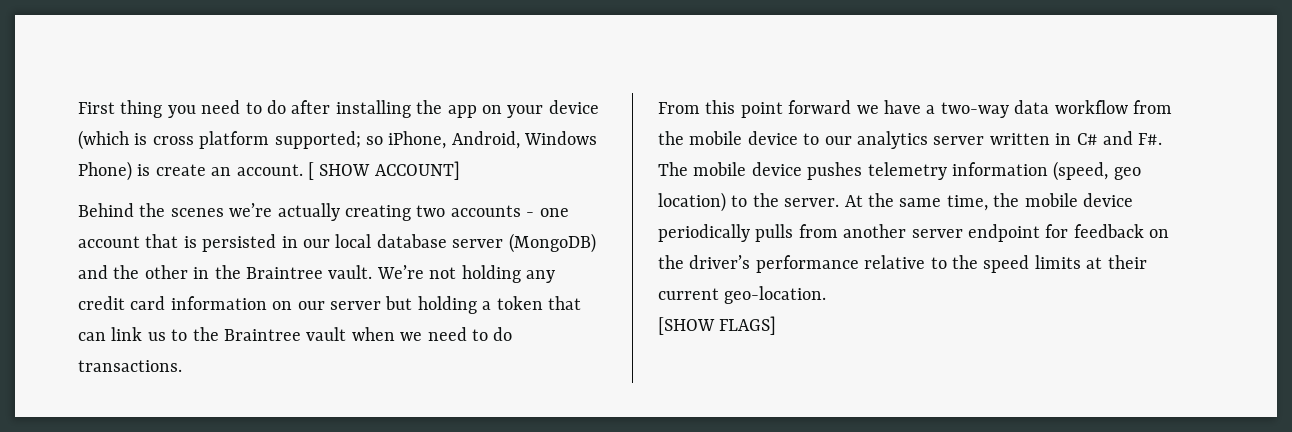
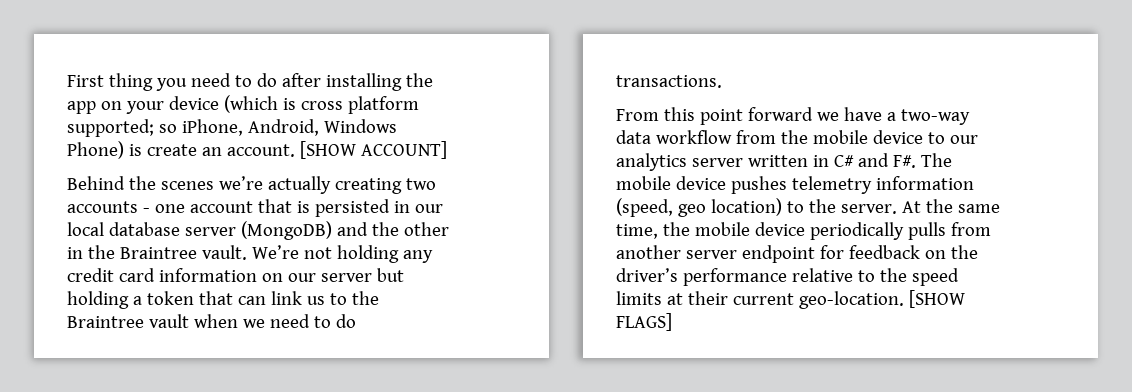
- [ SHOW ACCOUNT]
+ [SHOW ACCOUNT]
- At the same time, the mobile device periodically pulls from another server endpoint for feedback on the driver’s performance relative to the speed limits at their current geo-location.
- [SHOW FLAGS]
+ At the same time, the mobile device periodically pulls from another server endpoint for feedback on the driver’s performance relative to the speed limits at their current geo-location. [SHOW FLAGS]

